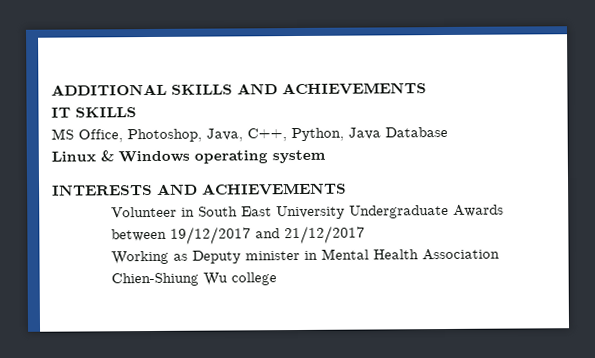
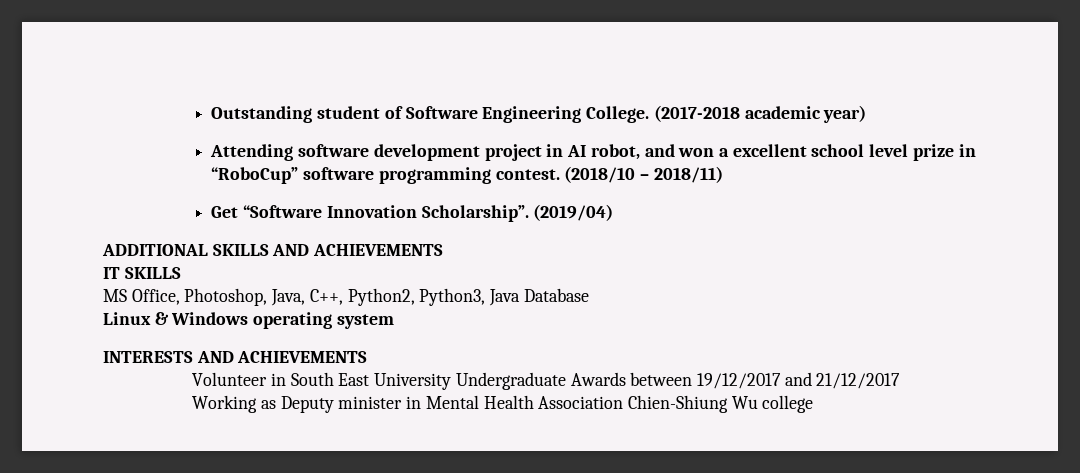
+ Outstanding student of Software Engineering College. (2017-2018 academic year)
+ Attending software development project in AI robot, and won a excellent school level prize in “RoboCup” software programming contest. (2018/10 – 2018/11)
+ Get “Software Innovation Scholarship”. (2019/04)
- MS Office, Photoshop, Java, C++, Python, Java Database
+ MS Office, Photoshop, Java, C++, Python2, Python3, Java Database

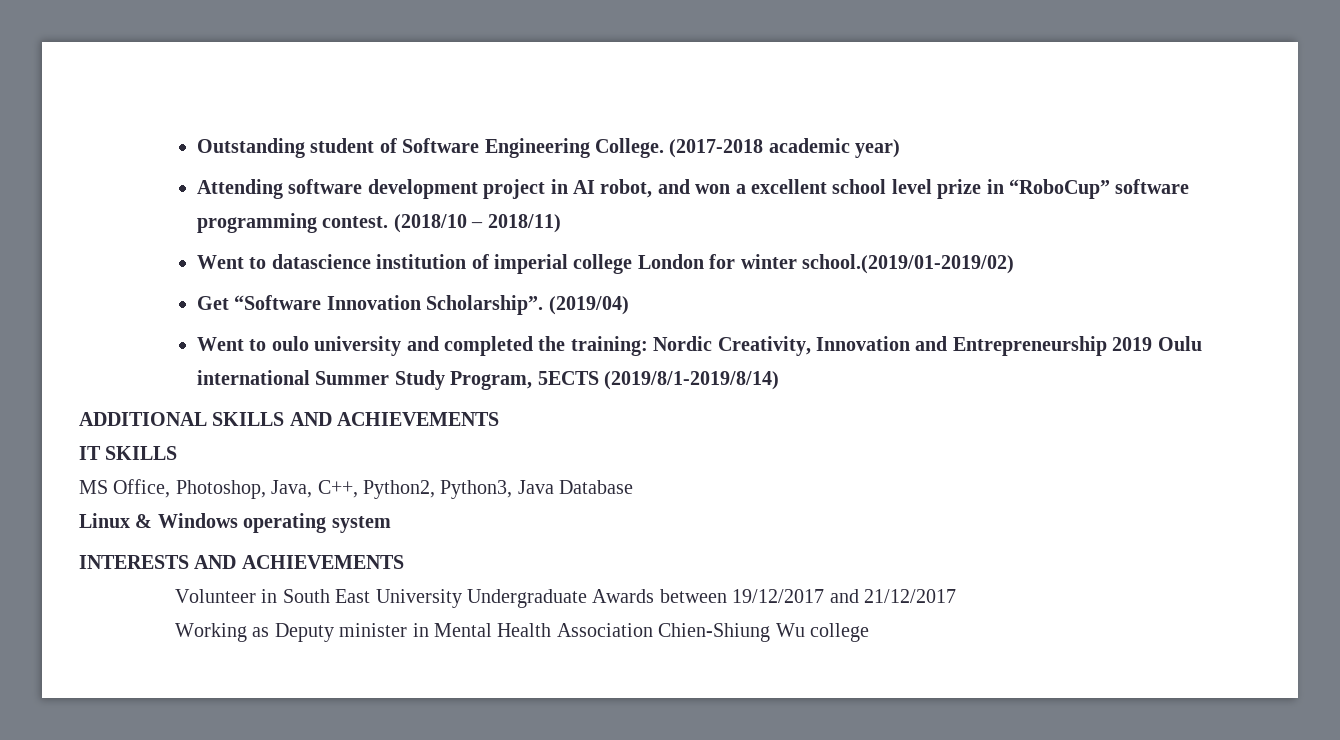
+ Went to datascience institution of imperial college London for winter school.(2019/01-2019/02)
+ Went to oulo university and completed the training: Nordic Creativity, Innovation and Entrepreneurship 2019 Oulu international Summer Study Program, 5ECTS (2019/8/1-2019/8/14)

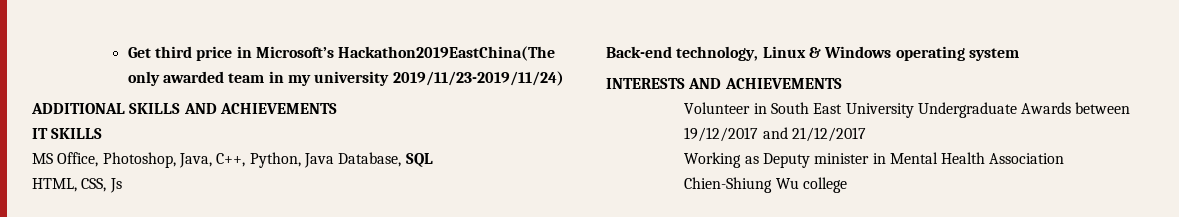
- Outstanding student of Software Engineering College. (2017-2018 academic year)
- Attending software development project in AI robot, and won a excellent school level prize in “RoboCup” software programming contest. (2018/10 – 2018/11)
- Went to datascience institution of imperial college London for winter school.(2019/01-2019/02)
- Get “Software Innovation Scholarship”. (2019/04)
- Went to oulo university and completed the training: Nordic Creativity, Innovation and Entrepreneurship 2019 Oulu international Summer Study Program, 5ECTS (2019/8/1-2019/8/14)
+ Get third price in Microsoft’s Hackathon2019EastChina(The only awarded team in my university 2019/11/23-2019/11/24)
- MS Office, Photoshop, Java, C++, Python2, Python3, Java Database
- Linux & Windows operating system
+ MS Office, Photoshop, Java, C++, Python, Java Database, SQL
+ HTML, CSS, Js
+ Back-end technology, Linux & Windows operating system

